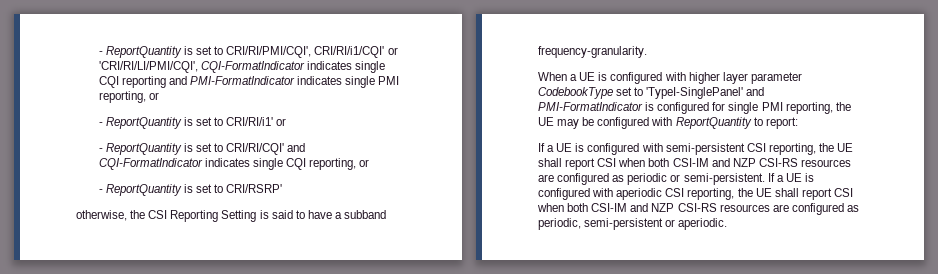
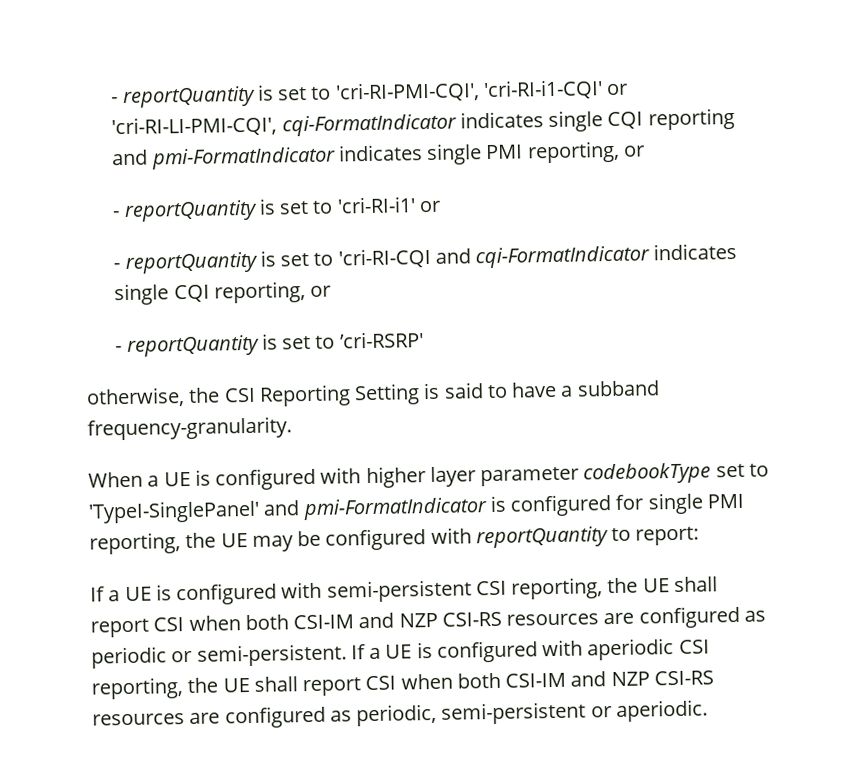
- - ReportQuantity is set to CRI/RI/PMI/CQI', CRI/RI/i1/CQI' or 'CRI/RI/LI/PMI/CQI', CQI-FormatIndicator indicates single CQI reporting and PMI-FormatIndicator indicates single PMI reporting, or
+ - reportQuantity is set to 'cri-RI-PMI-CQI', 'cri-RI-i1-CQI' or 'cri-RI-LI-PMI-CQI', cqi-FormatIndicator indicates single CQI reporting and pmi-FormatIndicator indicates single PMI reporting, or
- - ReportQuantity is set to CRI/RI/i1' or
- - ReportQuantity is set to CRI/RI/CQI' and CQI-FormatIndicator indicates single CQI reporting, or
+ - reportQuantity is set to 'cri-RI-i1' or
+ - reportQuantity is set to 'cri-RI-CQI and cqi-FormatIndicator indicates single CQI reporting, or
- - ReportQuantity is set to CRI/RSRP'
+ - reportQuantity is set to ’cri-RSRP'
- When a UE is configured with higher layer parameter CodebookType set to 'TypeI-SinglePanel' and PMI-FormatIndicator is configured for single PMI reporting, the UE may be configured with ReportQuantity to report:
+ When a UE is configured with higher layer parameter codebookType set to 'TypeI-SinglePanel' and pmi-FormatIndicator is configured for single PMI reporting, the UE may be configured with reportQuantity to report:

